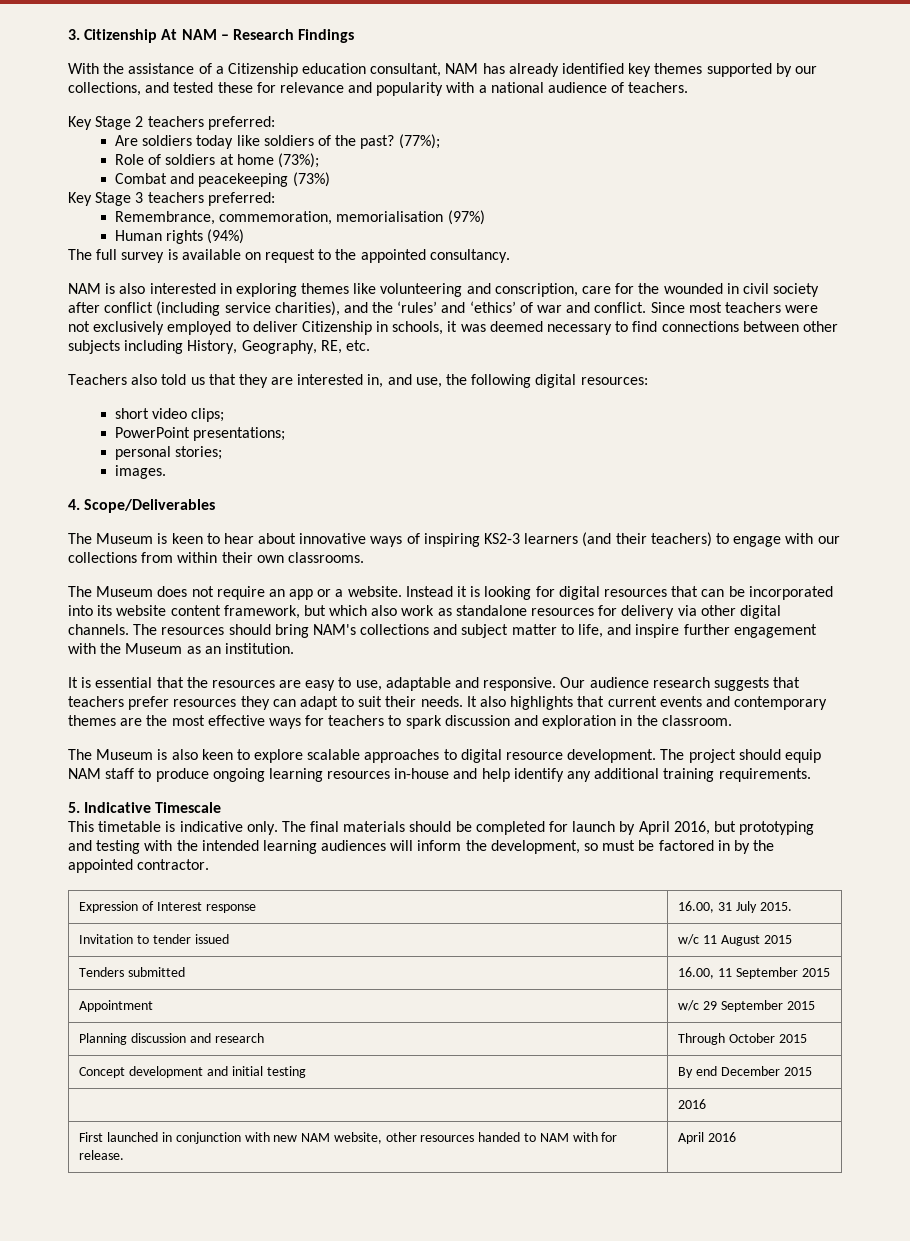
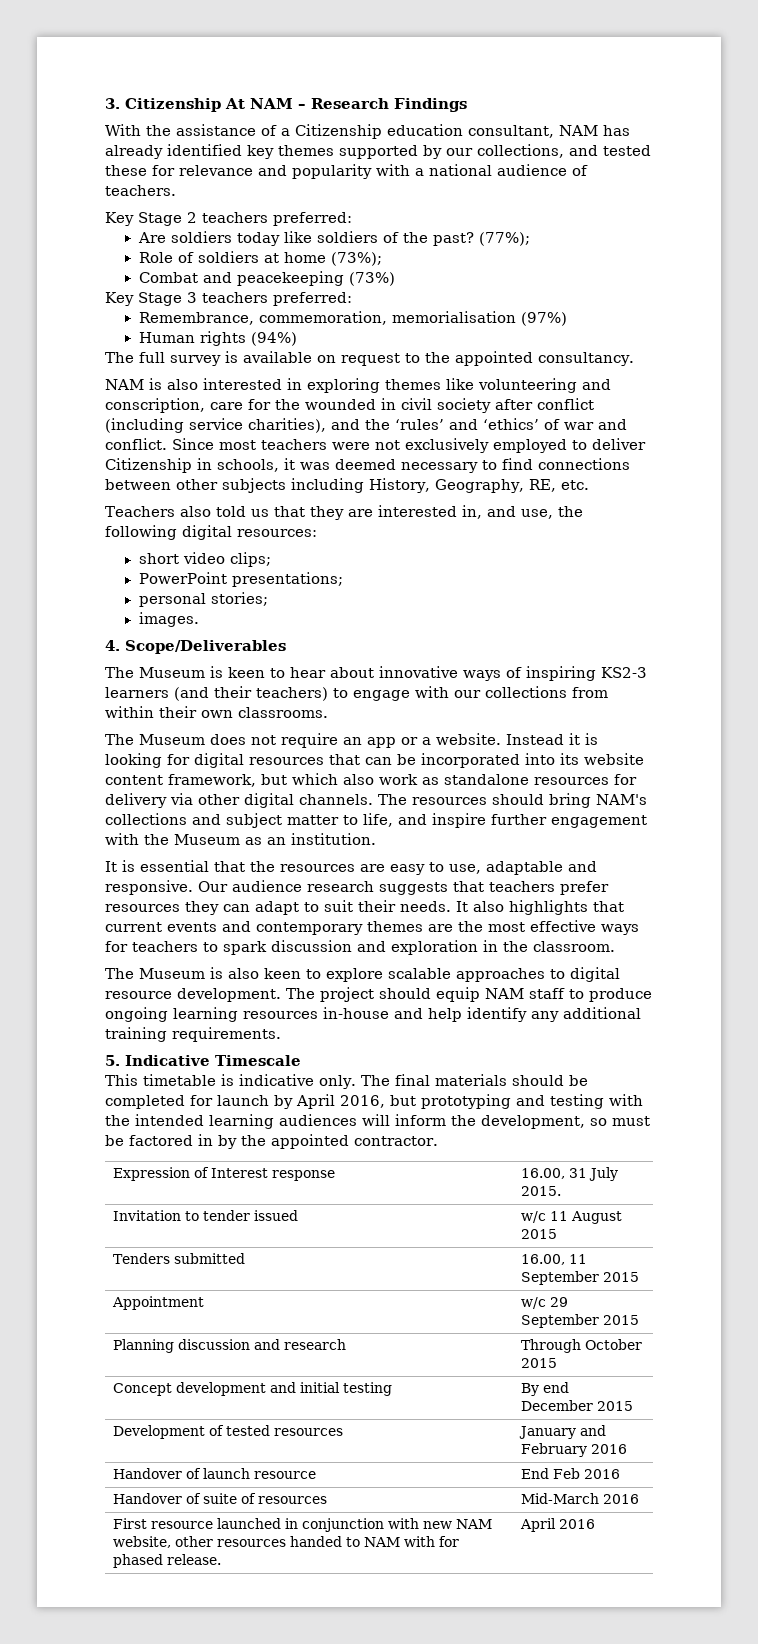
- | 2016
+ Development of tested resources | January and February 2016
+ Handover of launch resource | End Feb 2016
+ Handover of suite of resources | Mid-March 2016
- First launched in conjunction with new NAM website, other resources handed to NAM with for release. | April 2016
+ First resource launched in conjunction with new NAM website, other resources handed to NAM with for phased release. | April 2016

